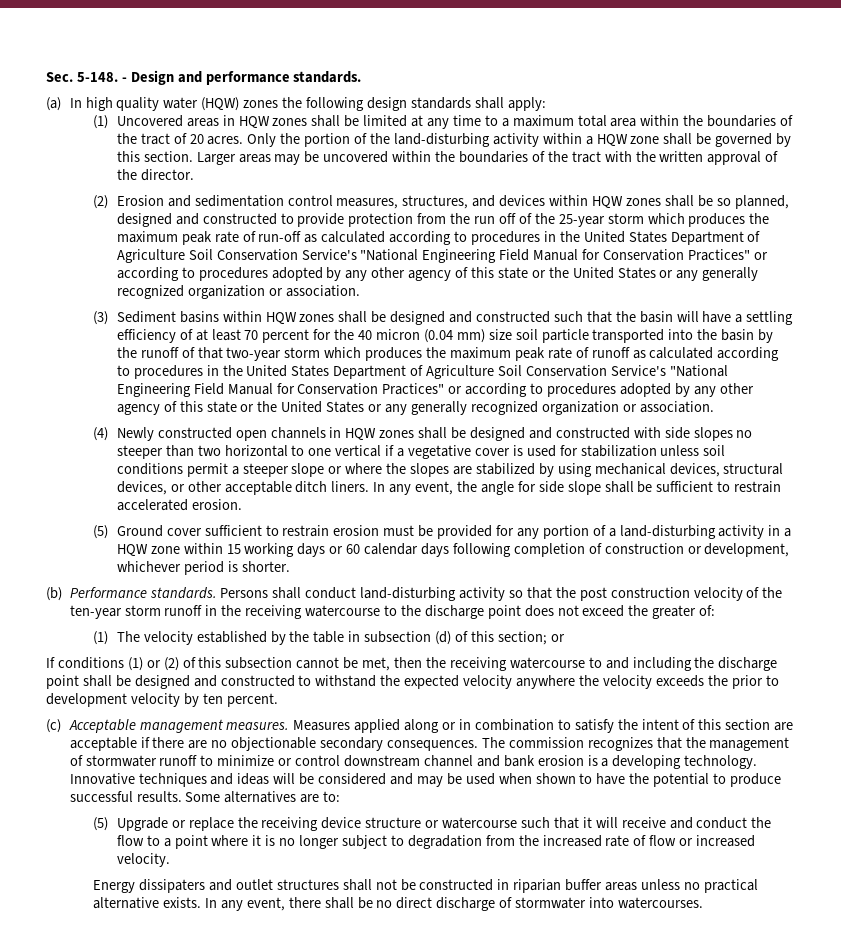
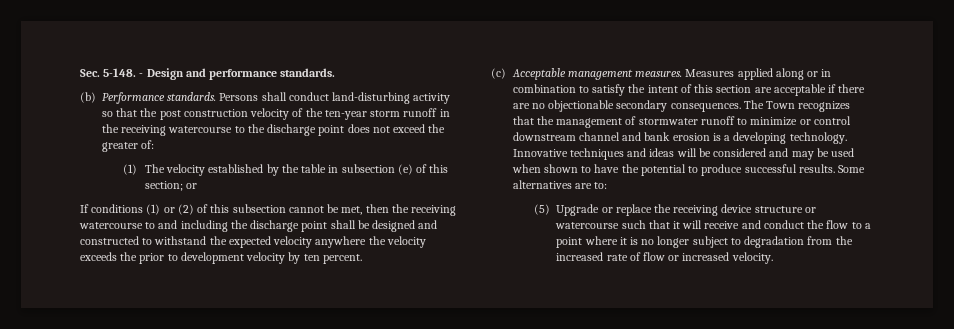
- (a) In high quality water (HQW) zones the following design standards shall apply:
- (1) Uncovered areas in HQW zones shall be limited at any time to a maximum total area within the boundaries of the tract of 20 acres. Only the portion of the land-disturbing activity within a HQW zone shall be governed by this section. Larger areas may be uncovered within the boundaries of the tract with the written approval of the director.
- (2) Erosion and sedimentation control measures, structures, and devices within HQW zones shall be so planned, designed and constructed to provide protection from the run off of the 25-year storm which produces the maximum peak rate of run-off as calculated according to procedures in the United States Department of Agriculture Soil Conservation Service's "National Engineering Field Manual for Conservation Practices" or according to procedures adopted by any other agency of this state or the United States or any generally recognized organization or association.
- (3) Sediment basins within HQW zones shall be designed and constructed such that the basin will have a settling efficiency of at least 70 percent for the 40 micron (0.04 mm) size soil particle transported into the basin by the runoff of that two-year storm which produces the maximum peak rate of runoff as calculated according to procedures in the United States Department of Agriculture Soil Conservation Service's "National Engineering Field Manual for Conservation Practices" or according to procedures adopted by any other agency of this state or the United States or any generally recognized organization or association.
- (4) Newly constructed open channels in HQW zones shall be designed and constructed with side slopes no steeper than two horizontal to one vertical if a vegetative cover is used for stabilization unless soil conditions permit a steeper slope or where the slopes are stabilized by using mechanical devices, structural devices, or other acceptable ditch liners. In any event, the angle for side slope shall be sufficient to restrain accelerated erosion.
- (5) Ground cover sufficient to restrain erosion must be provided for any portion of a land-disturbing activity in a HQW zone within 15 working days or 60 calendar days following completion of construction or development, whichever period is shorter.
- (1) The velocity established by the table in subsection (d) of this section; or
+ (1) The velocity established by the table in subsection (e) of this section; or
- The commission recognizes that the management of stormwater runoff to minimize or control downstream channel and bank erosion is a developing technology.
+ The Town recognizes that the management of stormwater runoff to minimize or control downstream channel and bank erosion is a developing technology.
- Energy dissipaters and outlet structures shall not be constructed in riparian buffer areas unless no practical alternative exists. In any event, there shall be no direct discharge of stormwater into watercourses.

